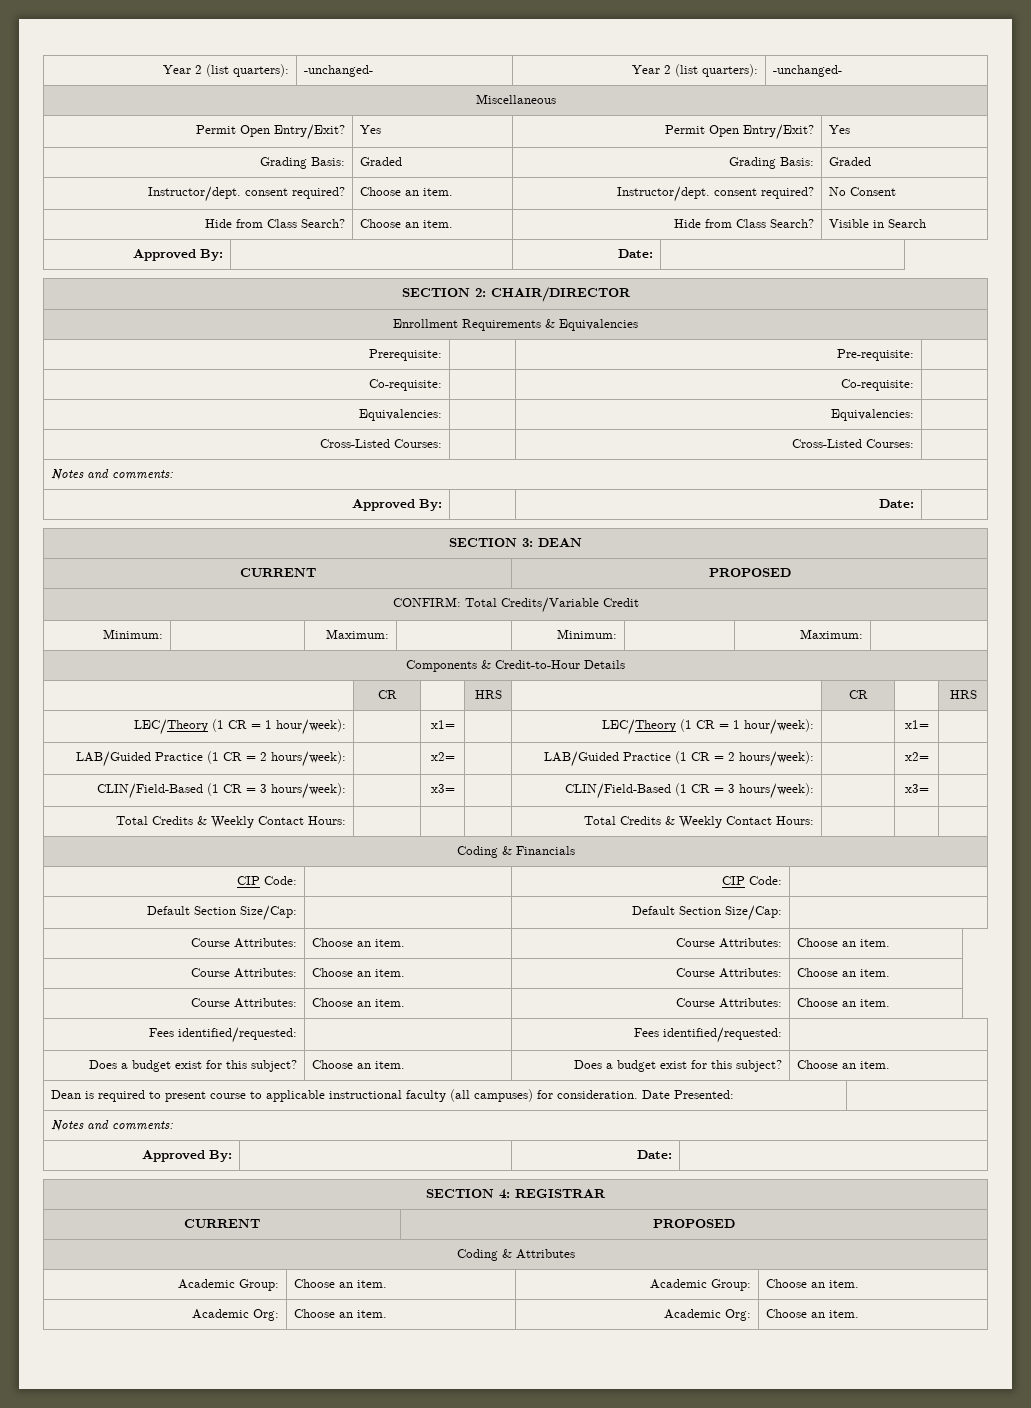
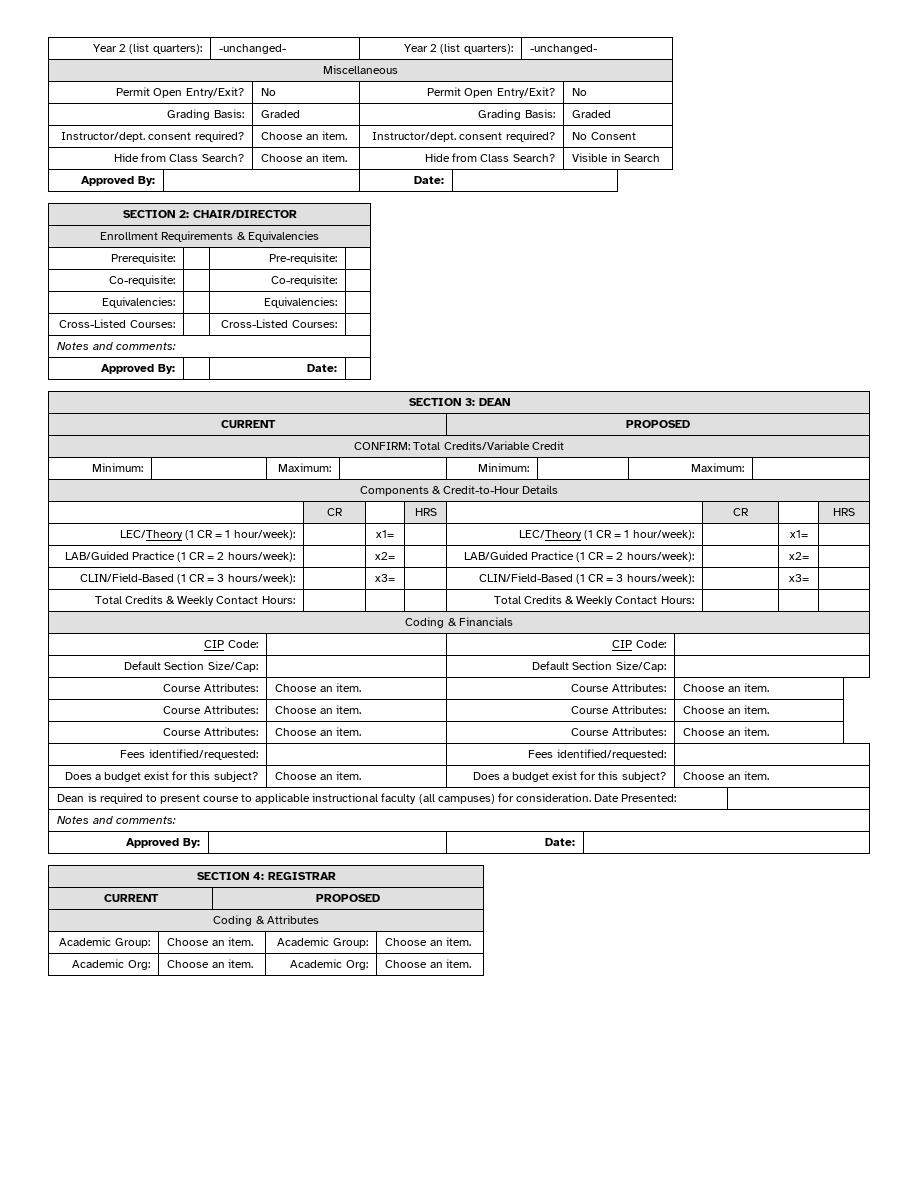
- Permit Open Entry/Exit? | Yes | Permit Open Entry/Exit? | Yes
+ Permit Open Entry/Exit? | No | Permit Open Entry/Exit? | No

